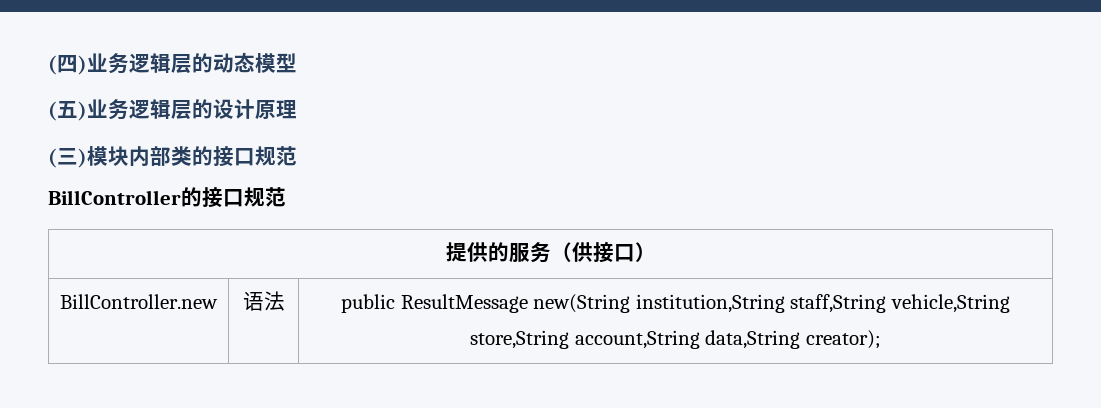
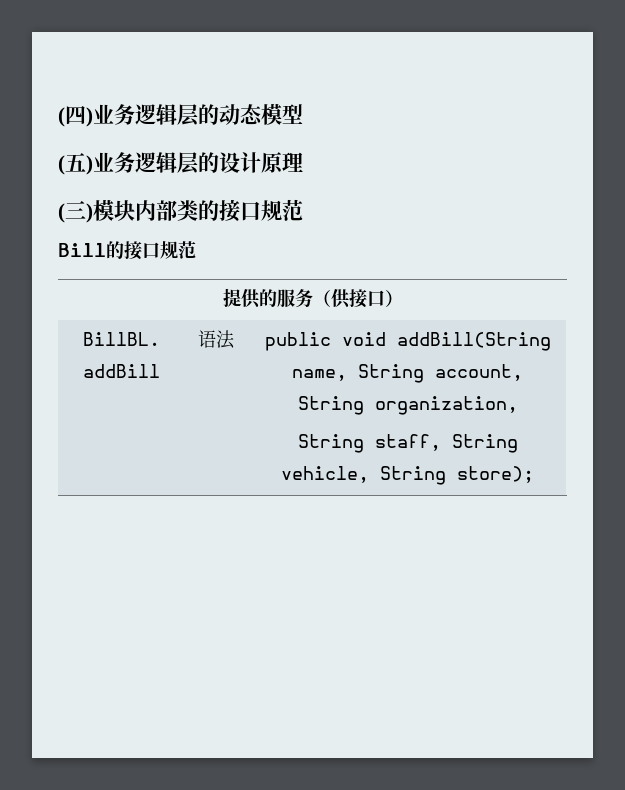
- BillController的接口规范
+ Bill的接口规范
- BillController.new | 语法 | public ResultMessage new(String institution,String staff,String vehicle,String store,String account,String data,String creator);
+ BillBL. addBill | 语法 | public void addBill(String name, String account, String organization,
+ String staff, String vehicle, String store);

